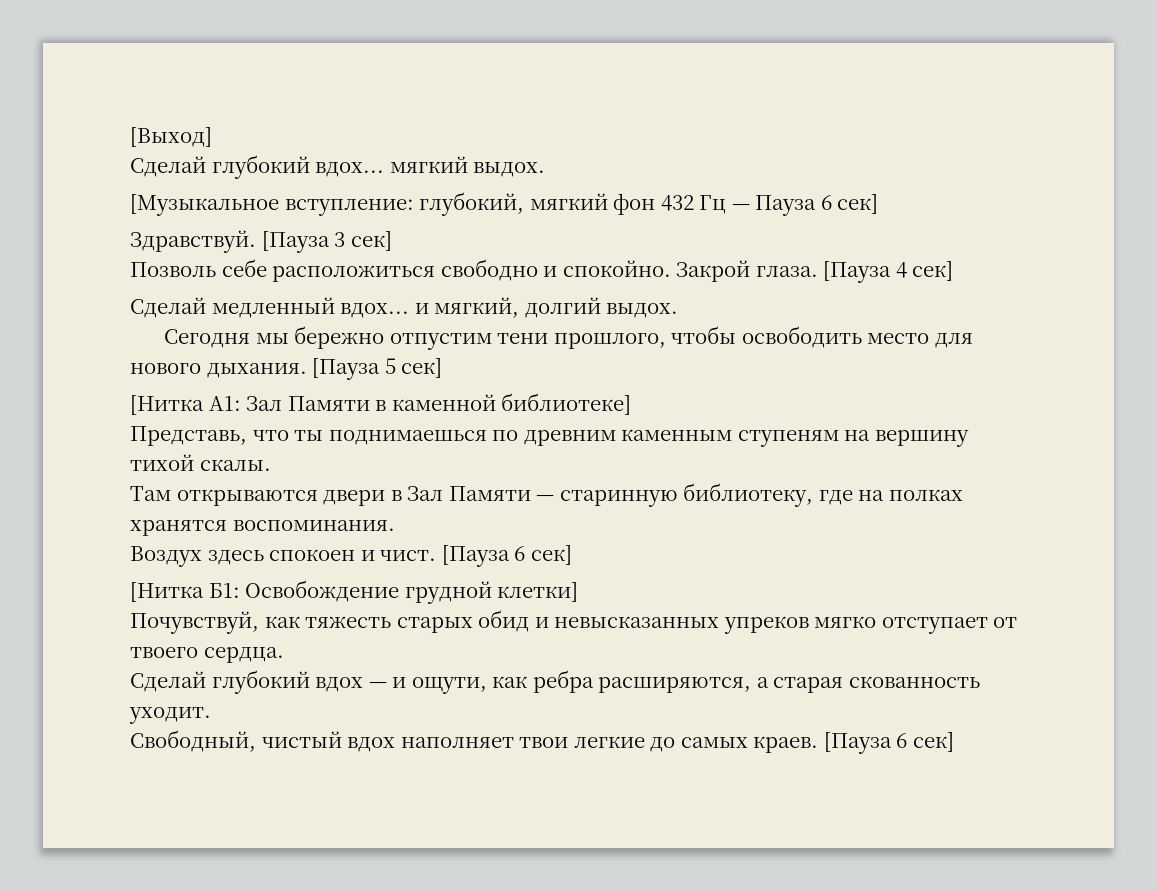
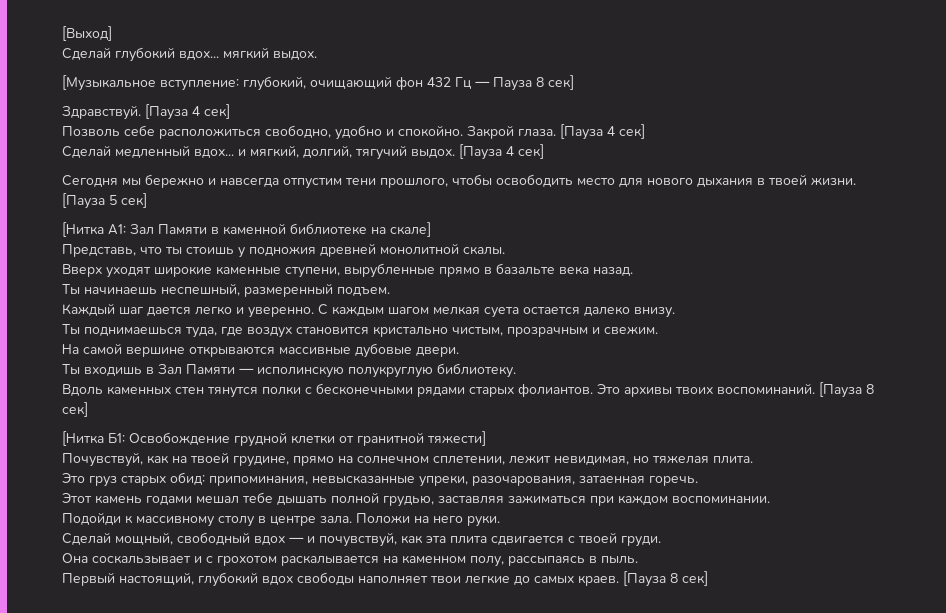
- [Музыкальное вступление: глубокий, мягкий фон 432 Гц — Пауза 6 сек]
+ [Музыкальное вступление: глубокий, очищающий фон 432 Гц — Пауза 8 сек]
- Здравствуй. [Пауза 3 сек]
+ Здравствуй. [Пауза 4 сек]
- Позволь себе расположиться свободно и спокойно.
+ Позволь себе расположиться свободно, удобно и спокойно.
- Сделай медленный вдох... и мягкий, долгий выдох.
+ Сделай медленный вдох... и мягкий, долгий, тягучий выдох. [Пауза 4 сек]
- Сегодня мы бережно отпустим тени прошлого, чтобы освободить место для нового дыхания.
+ Сегодня мы бережно и навсегда отпустим тени прошлого, чтобы освободить место для нового дыхания в твоей жизни.
- [Нитка А1: Зал Памяти в каменной библиотеке]
+ [Нитка А1: Зал Памяти в каменной библиотеке на скале]
- Представь, что ты поднимаешься по древним каменным ступеням на вершину тихой скалы.
- Там открываются двери в Зал Памяти — старинную библиотеку, где на полках хранятся воспоминания.
- Воздух здесь спокоен и чист. [Пауза 6 сек]
+ Представь, что ты стоишь у подножия древней монолитной скалы.
+ Вверх уходят широкие каменные ступени, вырубленные прямо в базальте века назад.
+ Ты начинаешь неспешный, размеренный подъем.
+ Каждый шаг дается легко и уверенно. С каждым шагом мелкая суета остается далеко внизу.
+ Ты поднимаешься туда, где воздух становится кристально чистым, прозрачным и свежим.
+ На самой вершине открываются массивные дубовые двери.
+ Ты входишь в Зал Памяти — исполинскую полукруглую библиотеку.
+ Вдоль каменных стен тянутся полки с бесконечными рядами старых фолиантов. Это архивы твоих воспоминаний. [Пауза 8 сек]
- [Нитка Б1: Освобождение грудной клетки]
- Почувствуй, как тяжесть старых обид и невысказанных упреков мягко отступает от твоего сердца.
- Сделай глубокий вдох — и ощути, как ребра расширяются, а старая скованность уходит.
- Свободный, чистый вдох наполняет твои легкие до самых краев. [Пауза 6 сек]
+ [Нитка Б1: Освобождение грудной клетки от гранитной тяжести]
+ Почувствуй, как на твоей грудине, прямо на солнечном сплетении, лежит невидимая, но тяжелая плита.
+ Это груз старых обид: припоминания, невысказанные упреки, разочарования, затаенная горечь.
+ Этот камень годами мешал тебе дышать полной грудью, заставляя зажиматься при каждом воспоминании.
+ Подойди к массивному столу в центре зала. Положи на него руки.
+ Сделай мощный, свободный вдох — и почувствуй, как эта плита сдвигается с твоей груди.
+ Она соскальзывает и с грохотом раскалывается на каменном полу, рассыпаясь в пыль.
+ Первый настоящий, глубокий вдох свободы наполняет твои легкие до самых краев. [Пауза 8 сек]

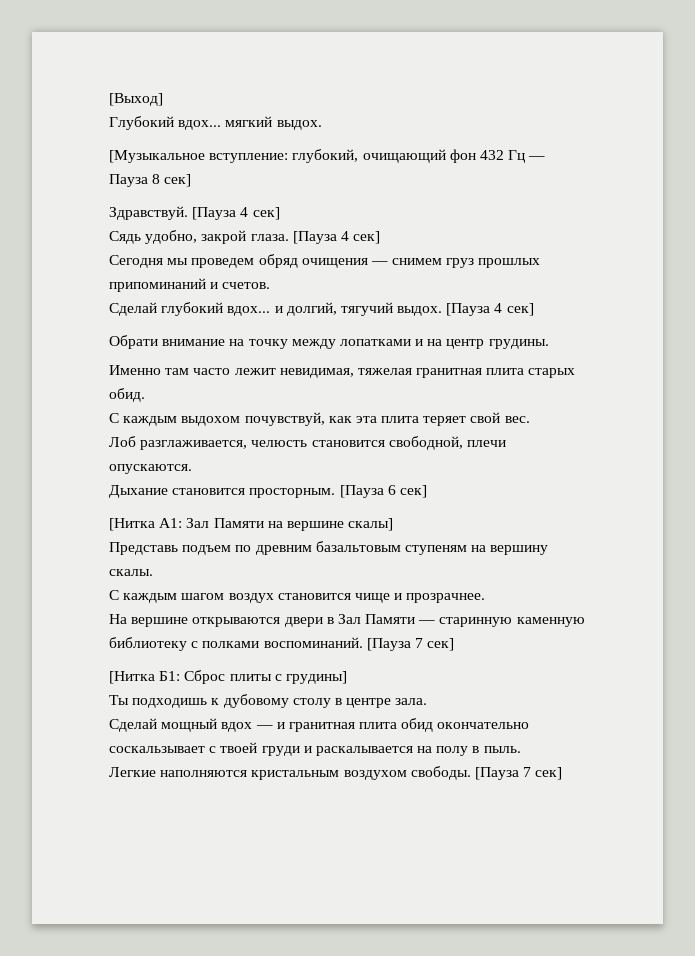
- Сделай глубокий вдох... мягкий выдох.
+ Глубокий вдох... мягкий выдох.
- Позволь себе расположиться свободно, удобно и спокойно. Закрой глаза. [Пауза 4 сек]
- Сделай медленный вдох... и мягкий, долгий, тягучий выдох.
+ Сядь удобно, закрой глаза. [Пауза 4 сек]
+ Сегодня мы проведем обряд очищения — снимем груз прошлых припоминаний и счетов.
+ Сделай глубокий вдох... и долгий, тягучий выдох.
- Сегодня мы бережно и навсегда отпустим тени прошлого, чтобы освободить место для нового дыхания в твоей жизни. [Пауза 5 сек]
+ Обрати внимание на точку между лопатками и на центр грудины.
+ Именно там часто лежит невидимая, тяжелая гранитная плита старых обид.
+ С каждым выдохом почувствуй, как эта плита теряет свой вес.
+ Лоб разглаживается, челюсть становится свободной, плечи опускаются.
+ Дыхание становится просторным. [Пауза 6 сек]
- [Нитка А1: Зал Памяти в каменной библиотеке на скале]
- Представь, что ты стоишь у подножия древней монолитной скалы.
- Вверх уходят широкие каменные ступени, вырубленные прямо в базальте века назад.
- Ты начинаешь неспешный, размеренный подъем.
- Каждый шаг дается легко и уверенно. С каждым шагом мелкая суета остается далеко внизу.
- Ты поднимаешься туда, где воздух становится кристально чистым, прозрачным и свежим.
+ [Нитка А1: Зал Памяти на вершине скалы]
+ Представь подъем по древним базальтовым ступеням на вершину скалы.
+ С каждым шагом воздух становится чище и прозрачнее.
- На самой вершине открываются массивные дубовые двери.
- Ты входишь в Зал Памяти — исполинскую полукруглую библиотеку.
- Вдоль каменных стен тянутся полки с бесконечными рядами старых фолиантов. Это архивы твоих воспоминаний. [Пауза 8 сек]
+ На вершине открываются двери в Зал Памяти — старинную каменную библиотеку с полками воспоминаний. [Пауза 7 сек]
- [Нитка Б1: Освобождение грудной клетки от гранитной тяжести]
- Почувствуй, как на твоей грудине, прямо на солнечном сплетении, лежит невидимая, но тяжелая плита.
- Это груз старых обид: припоминания, невысказанные упреки, разочарования, затаенная горечь.
- Этот камень годами мешал тебе дышать полной грудью, заставляя зажиматься при каждом воспоминании.
- Подойди к массивному столу в центре зала. Положи на него руки.
- Сделай мощный, свободный вдох — и почувствуй, как эта плита сдвигается с твоей груди.
- Она соскальзывает и с грохотом раскалывается на каменном полу, рассыпаясь в пыль.
- Первый настоящий, глубокий вдох свободы наполняет твои легкие до самых краев. [Пауза 8 сек]
+ [Нитка Б1: Сброс плиты с грудины]
+ Ты подходишь к дубовому столу в центре зала.
+ Сделай мощный вдох — и гранитная плита обид окончательно соскальзывает с твоей груди и раскалывается на полу в пыль.
+ Легкие наполняются кристальным воздухом свободы. [Пауза 7 сек]

